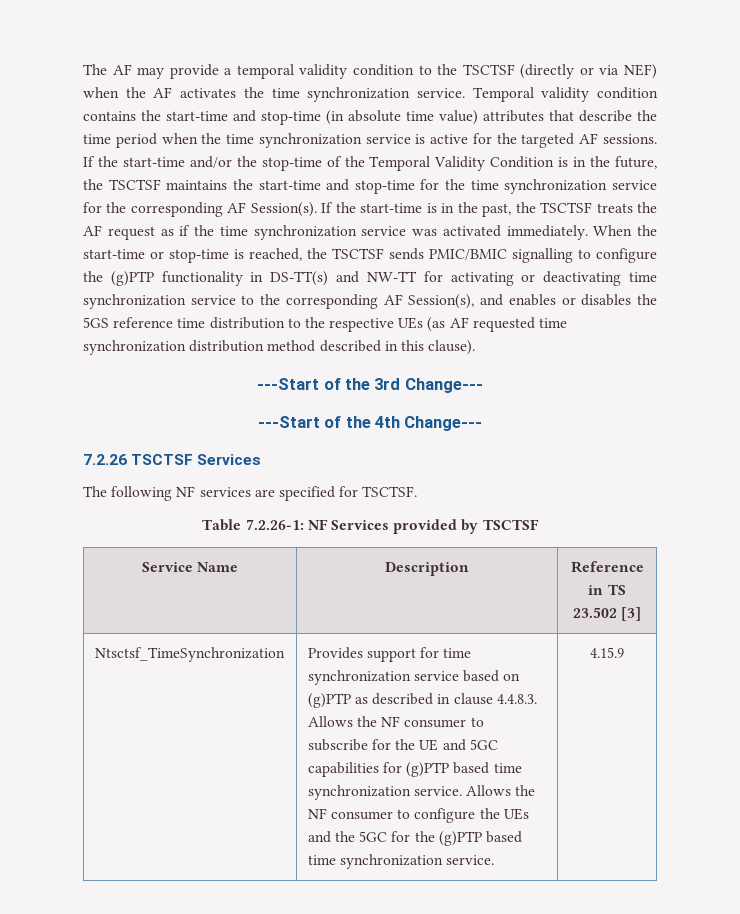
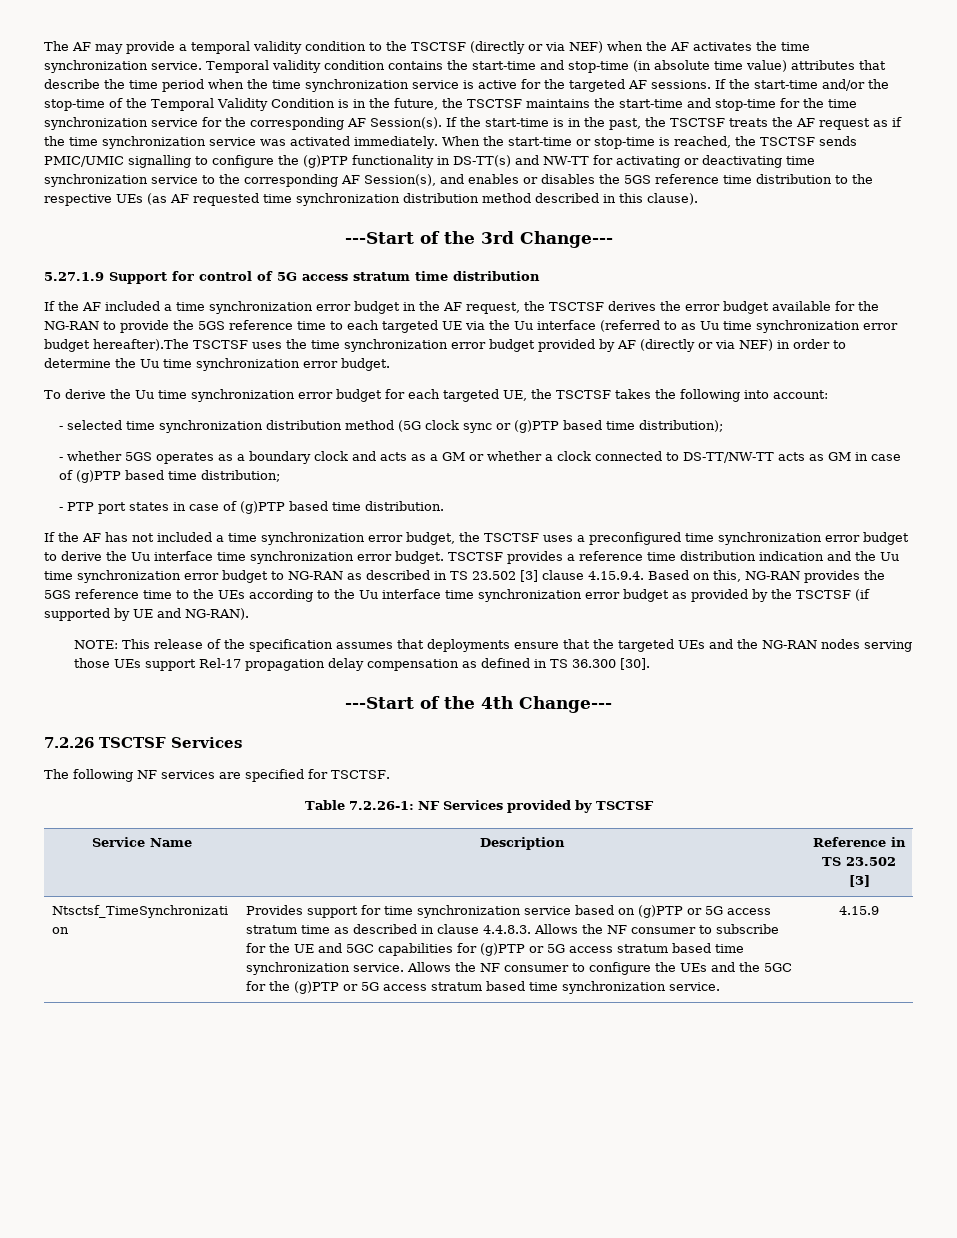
- When the start-time or stop-time is reached, the TSCTSF sends PMIC/BMIC signalling to configure the (g)PTP functionality in DS-TT(s) and NW-TT for activating or deactivating time synchronization service to the corresponding AF Session(s), and enables or disables the 5GS reference time distribution to the respective UEs (as AF requested time synchronization distribution method described in this clause).
+ When the start-time or stop-time is reached, the TSCTSF sends PMIC/UMIC signalling to configure the (g)PTP functionality in DS-TT(s) and NW-TT for activating or deactivating time synchronization service to the corresponding AF Session(s), and enables or disables the 5GS reference time distribution to the respective UEs (as AF requested time synchronization distribution method described in this clause).
+ 5.27.1.9 Support for control of 5G access stratum time distribution
+ If the AF included a time synchronization error budget in the AF request, the TSCTSF derives the error budget available for the NG-RAN to provide the 5GS reference time to each targeted UE via the Uu interface (referred to as Uu time synchronization error budget hereafter).The TSCTSF uses the time synchronization error budget provided by AF (directly or via NEF) in order to determine the Uu time synchronization error budget.
+ To derive the Uu time synchronization error budget for each targeted UE, the TSCTSF takes the following into account:
+ - selected time synchronization distribution method (5G clock sync or (g)PTP based time distribution);
+ - whether 5GS operates as a boundary clock and acts as a GM or whether a clock connected to DS-TT/NW-TT acts as GM in case of (g)PTP based time distribution;
+ - PTP port states in case of (g)PTP based time distribution.
+ If the AF has not included a time synchronization error budget, the TSCTSF uses a preconfigured time synchronization error budget to derive the Uu interface time synchronization error budget. TSCTSF provides a reference time distribution indication and the Uu time synchronization error budget to NG-RAN as described in TS 23.502 [3] clause 4.15.9.4. Based on this, NG-RAN provides the 5GS reference time to the UEs according to the Uu interface time synchronization error budget as provided by the TSCTSF (if supported by UE and NG-RAN).
+ NOTE: This release of the specification assumes that deployments ensure that the targeted UEs and the NG-RAN nodes serving those UEs support Rel-17 propagation delay compensation as defined in TS 36.300 [30].
- Provides support for time synchronization service based on (g)PTP as described in clause 4.4.8.3. Allows the NF consumer to subscribe for the UE and 5GC capabilities for (g)PTP based time synchronization service.
+ Provides support for time synchronization service based on (g)PTP or 5G access stratum time as described in clause 4.4.8.3. Allows the NF consumer to subscribe for the UE and 5GC capabilities for (g)PTP or 5G access stratum based time synchronization service.
- Allows the NF consumer to configure the UEs and the 5GC for the (g)PTP based time synchronization service.
+ Allows the NF consumer to configure the UEs and the 5GC for the (g)PTP or 5G access stratum based time synchronization service.

